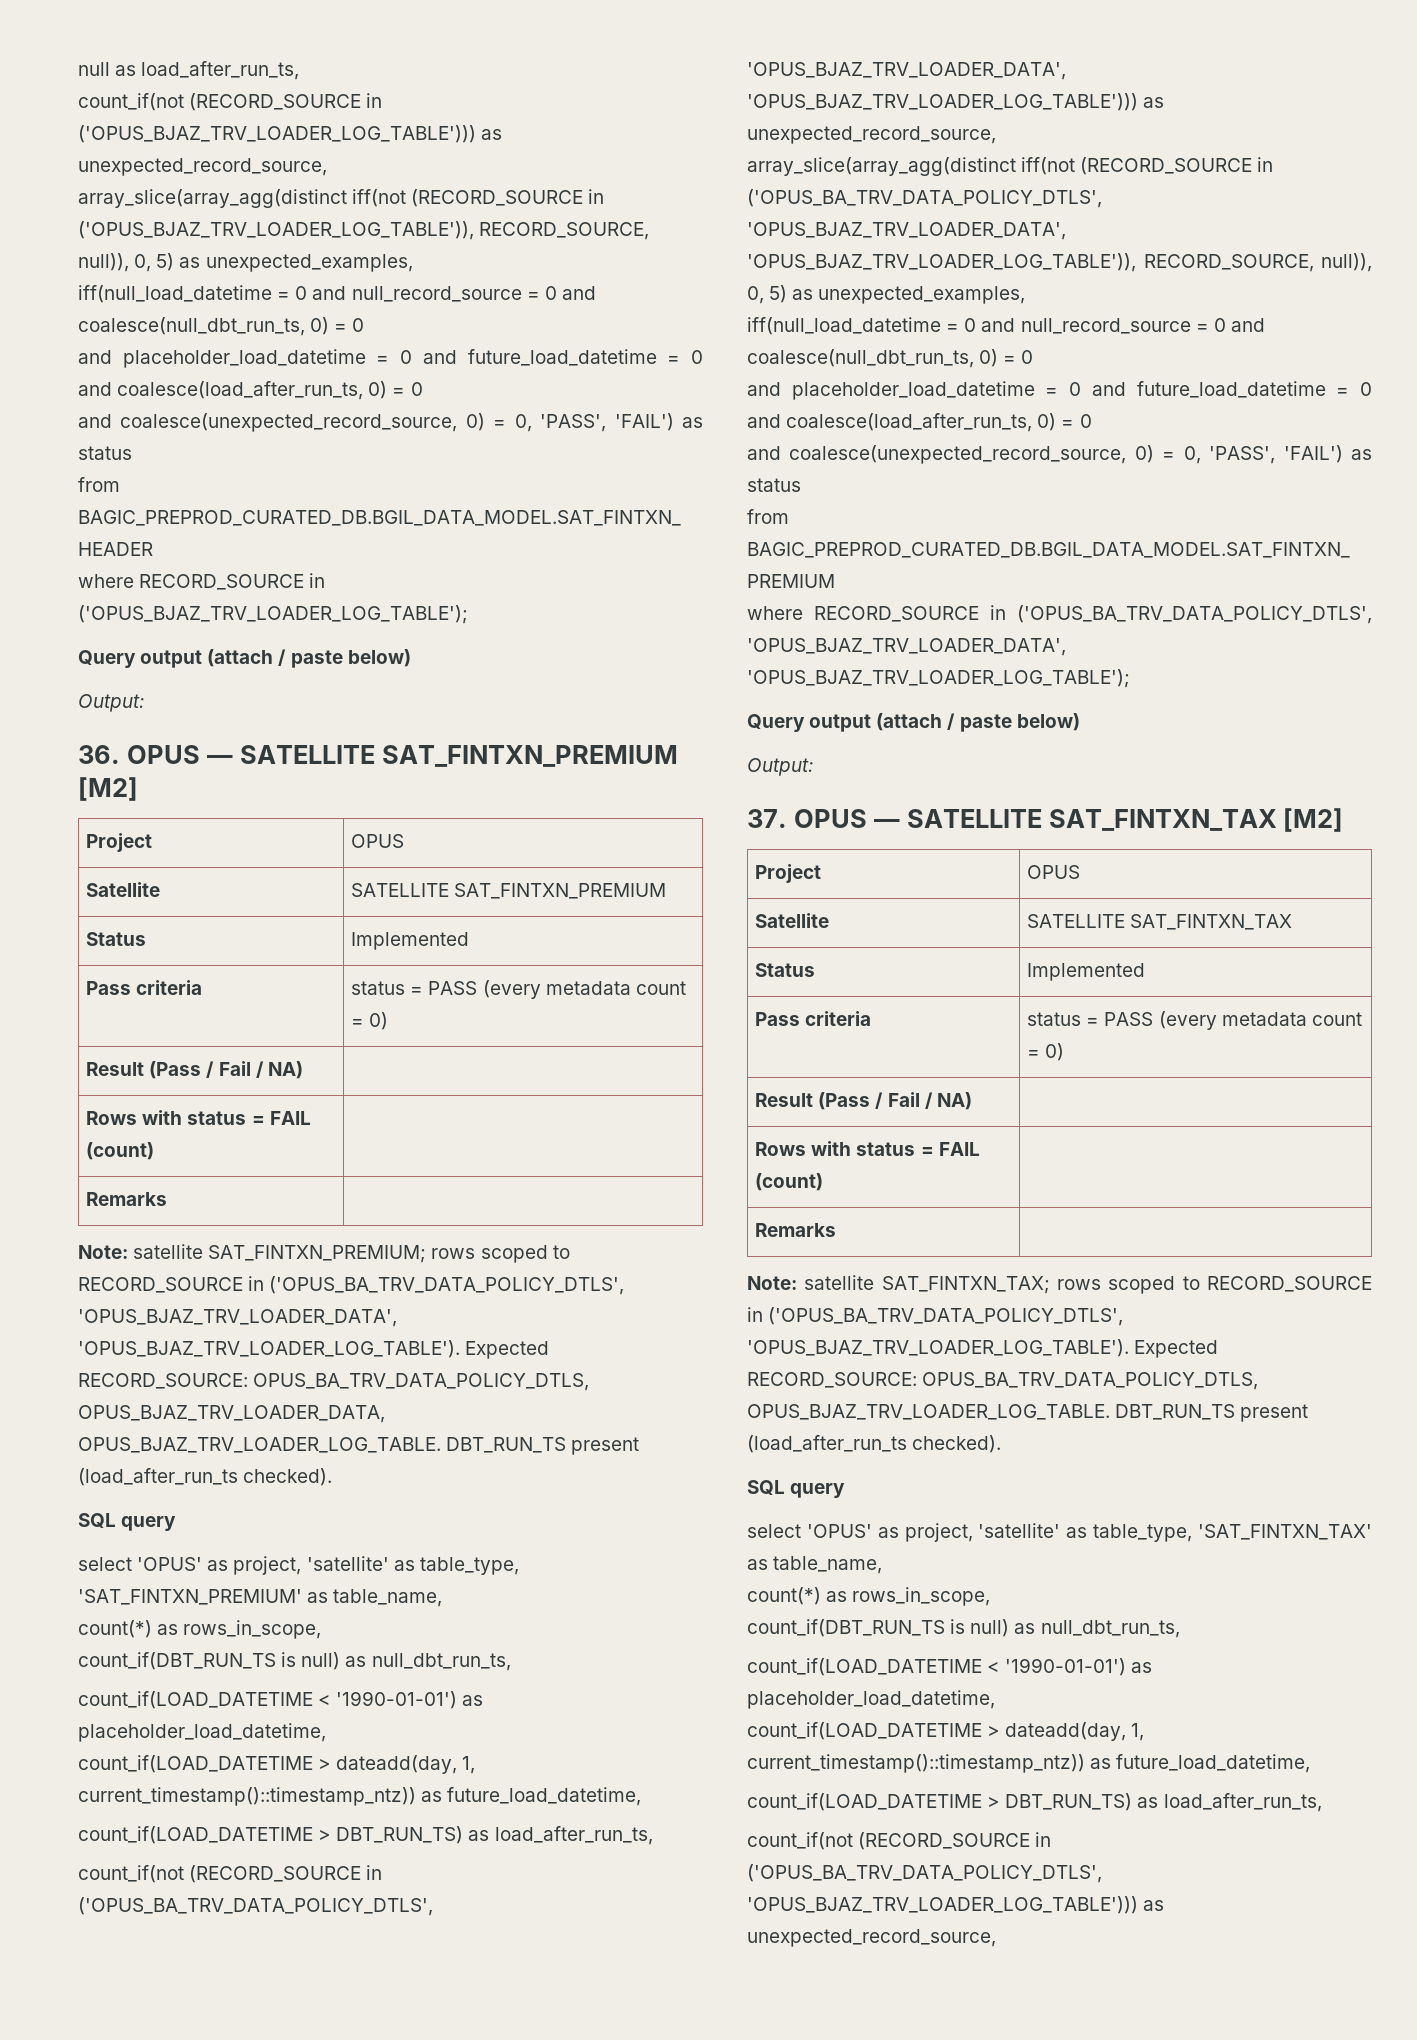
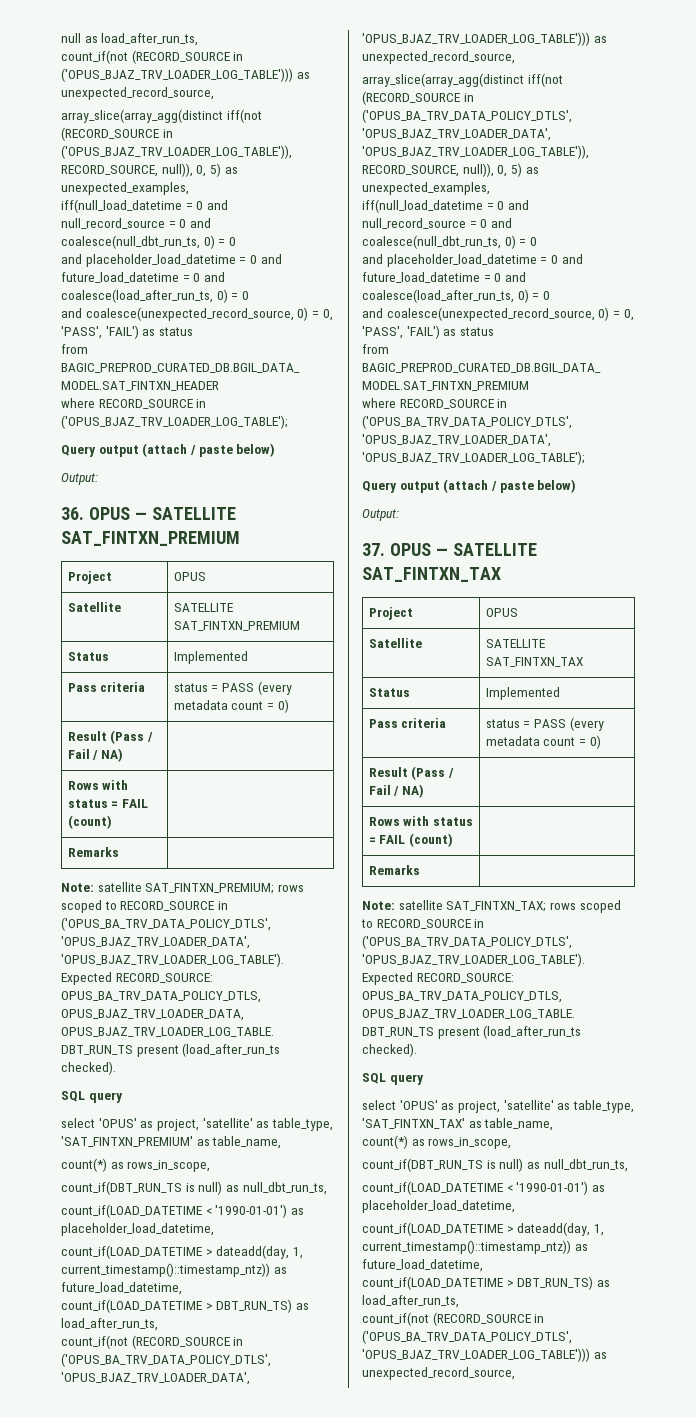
- 36. OPUS — SATELLITE SAT_FINTXN_PREMIUM [M2]
+ 36. OPUS — SATELLITE SAT_FINTXN_PREMIUM
- 37. OPUS — SATELLITE SAT_FINTXN_TAX [M2]
+ 37. OPUS — SATELLITE SAT_FINTXN_TAX

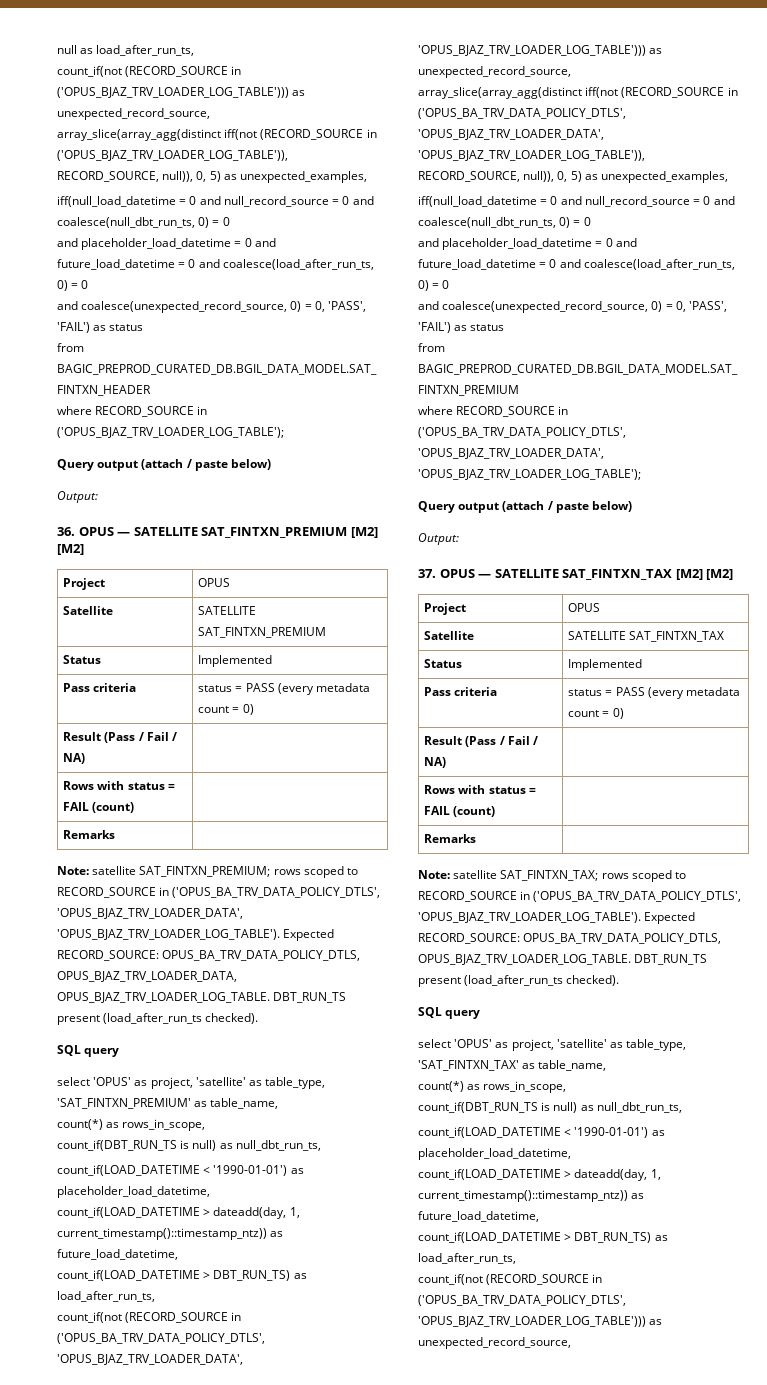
- 36. OPUS — SATELLITE SAT_FINTXN_PREMIUM
+ 36. OPUS — SATELLITE SAT_FINTXN_PREMIUM [M2] [M2]
- 37. OPUS — SATELLITE SAT_FINTXN_TAX
+ 37. OPUS — SATELLITE SAT_FINTXN_TAX [M2] [M2]

